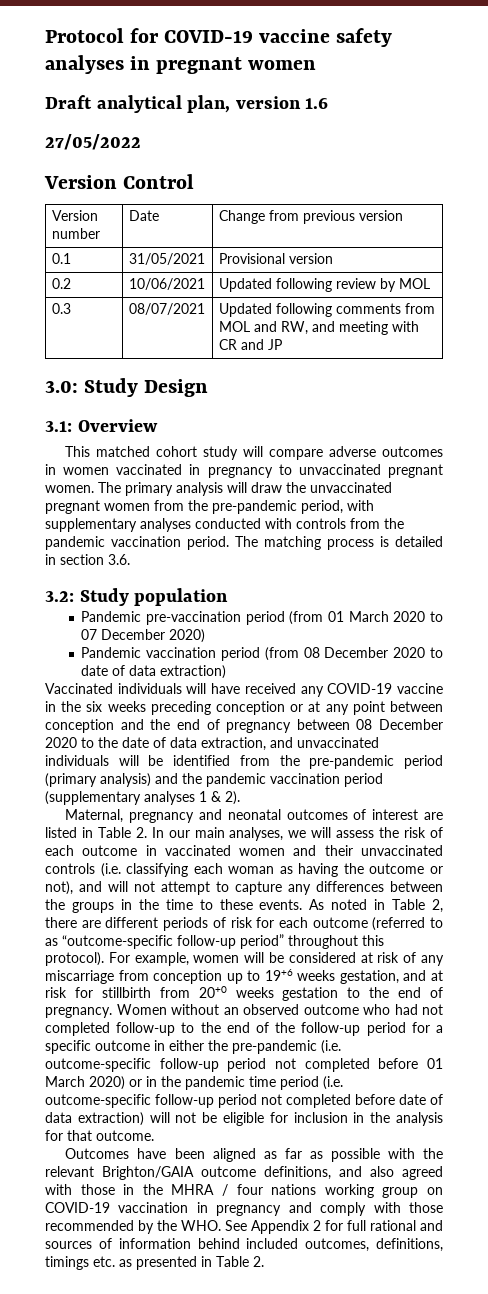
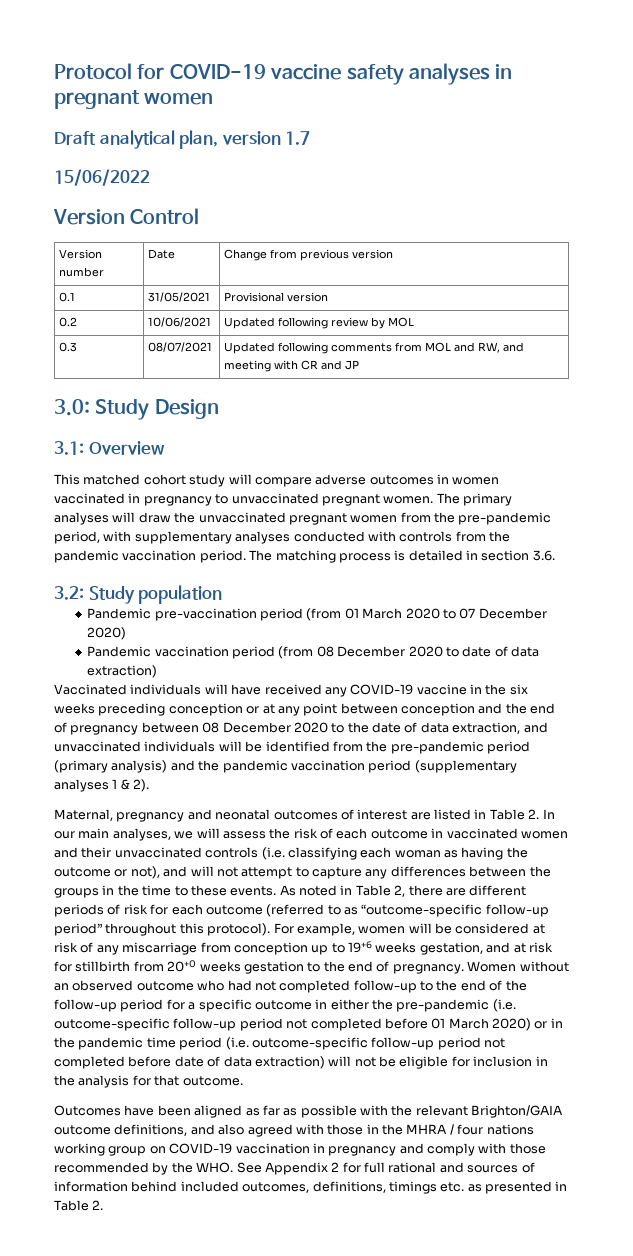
- Draft analytical plan, version 1.6
- 27/05/2022
+ Draft analytical plan, version 1.7
+ 15/06/2022
- The primary analysis will draw the unvaccinated pregnant women from the pre-pandemic period, with supplementary analyses conducted with controls from the pandemic vaccination period.
+ The primary analyses will draw the unvaccinated pregnant women from the pre-pandemic period, with supplementary analyses conducted with controls from the pandemic vaccination period.

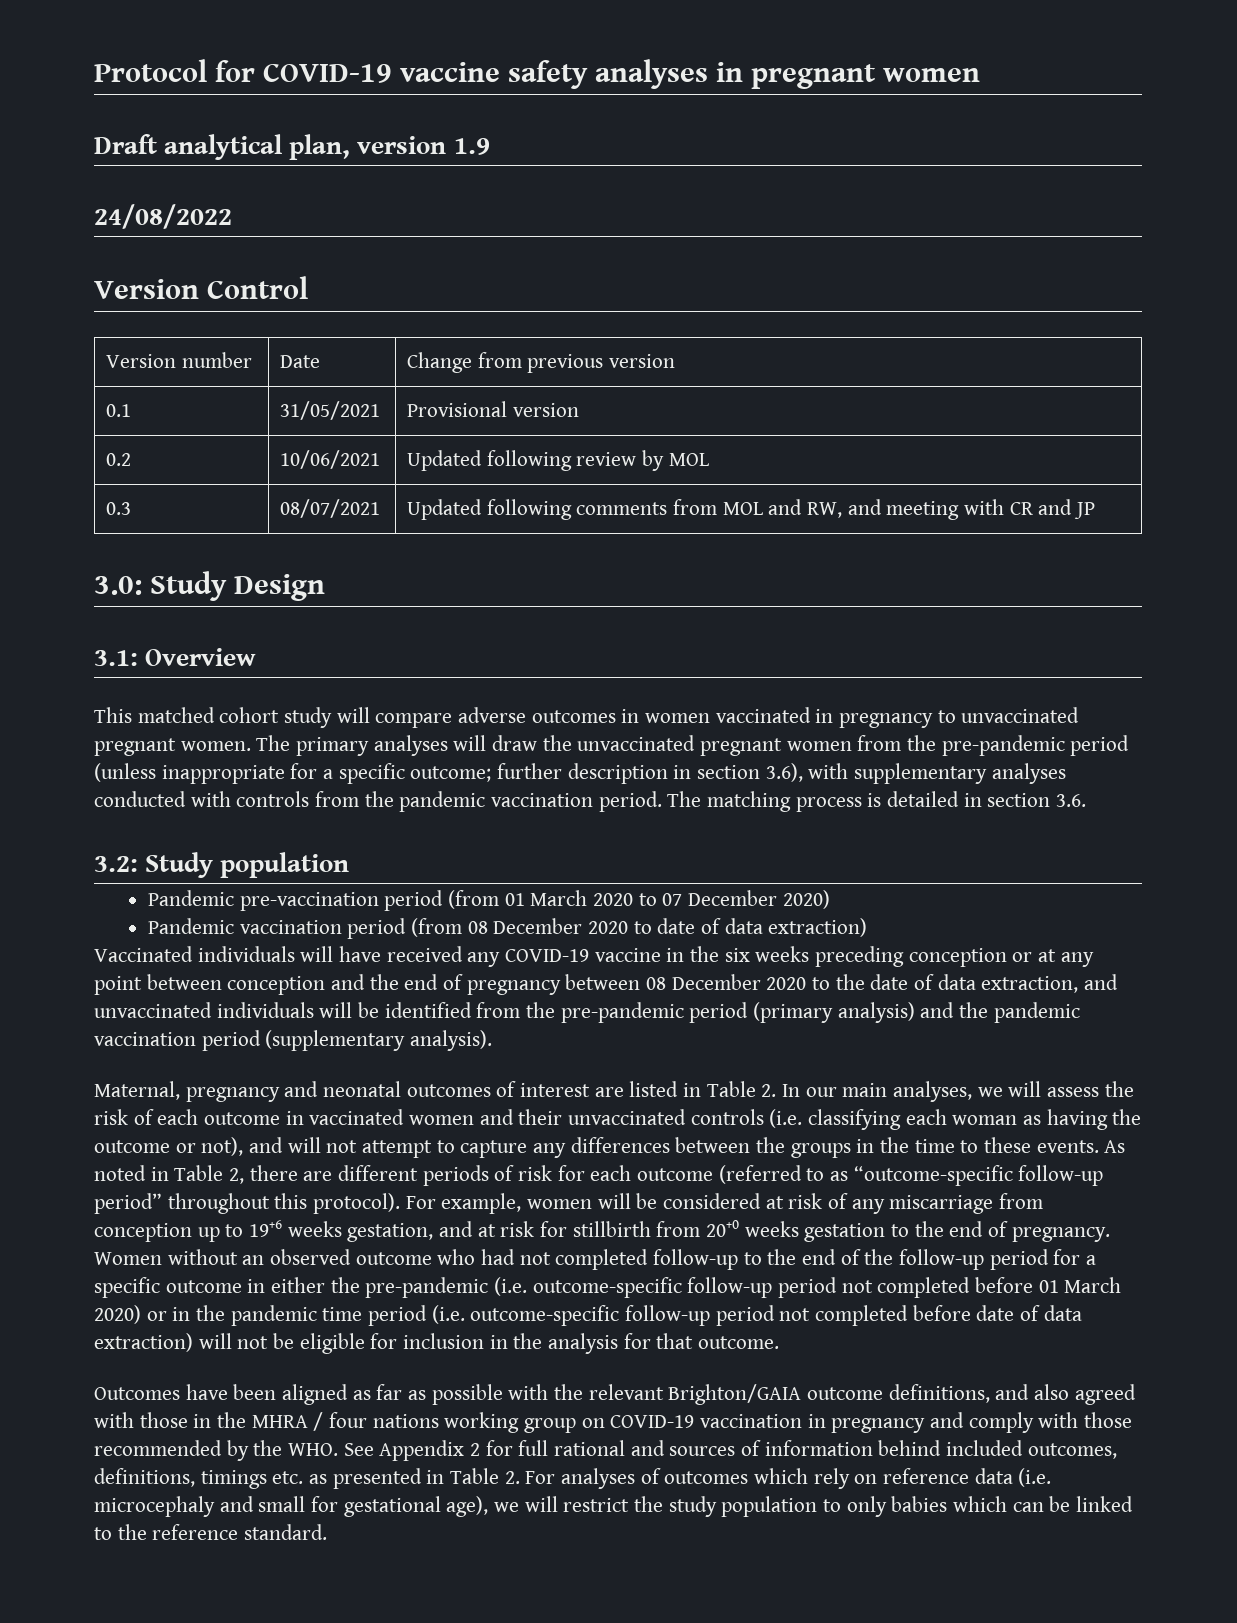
- Draft analytical plan, version 1.7
- 15/06/2022
+ Draft analytical plan, version 1.9
+ 24/08/2022
- The primary analyses will draw the unvaccinated pregnant women from the pre-pandemic period, with supplementary analyses conducted with controls from the pandemic vaccination period.
+ The primary analyses will draw the unvaccinated pregnant women from the pre-pandemic period (unless inappropriate for a specific outcome; further description in section 3.6), with supplementary analyses conducted with controls from the pandemic vaccination period.
- Vaccinated individuals will have received any COVID-19 vaccine in the six weeks preceding conception or at any point between conception and the end of pregnancy between 08 December 2020 to the date of data extraction, and unvaccinated individuals will be identified from the pre-pandemic period (primary analysis) and the pandemic vaccination period (supplementary analyses 1 & 2).
+ Vaccinated individuals will have received any COVID-19 vaccine in the six weeks preceding conception or at any point between conception and the end of pregnancy between 08 December 2020 to the date of data extraction, and unvaccinated individuals will be identified from the pre-pandemic period (primary analysis) and the pandemic vaccination period (supplementary analysis).
- Outcomes have been aligned as far as possible with the relevant Brighton/GAIA outcome definitions, and also agreed with those in the MHRA / four nations working group on COVID-19 vaccination in pregnancy and comply with those recommended by the WHO. See Appendix 2 for full rational and sources of information behind included outcomes, definitions, timings etc. as presented in Table 2.
+ Outcomes have been aligned as far as possible with the relevant Brighton/GAIA outcome definitions, and also agreed with those in the MHRA / four nations working group on COVID-19 vaccination in pregnancy and comply with those recommended by the WHO. See Appendix 2 for full rational and sources of information behind included outcomes, definitions, timings etc. as presented in Table 2. For analyses of outcomes which rely on reference data (i.e. microcephaly and small for gestational age), we will restrict the study population to only babies which can be linked to the reference standard.

